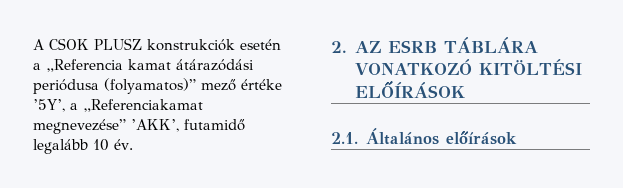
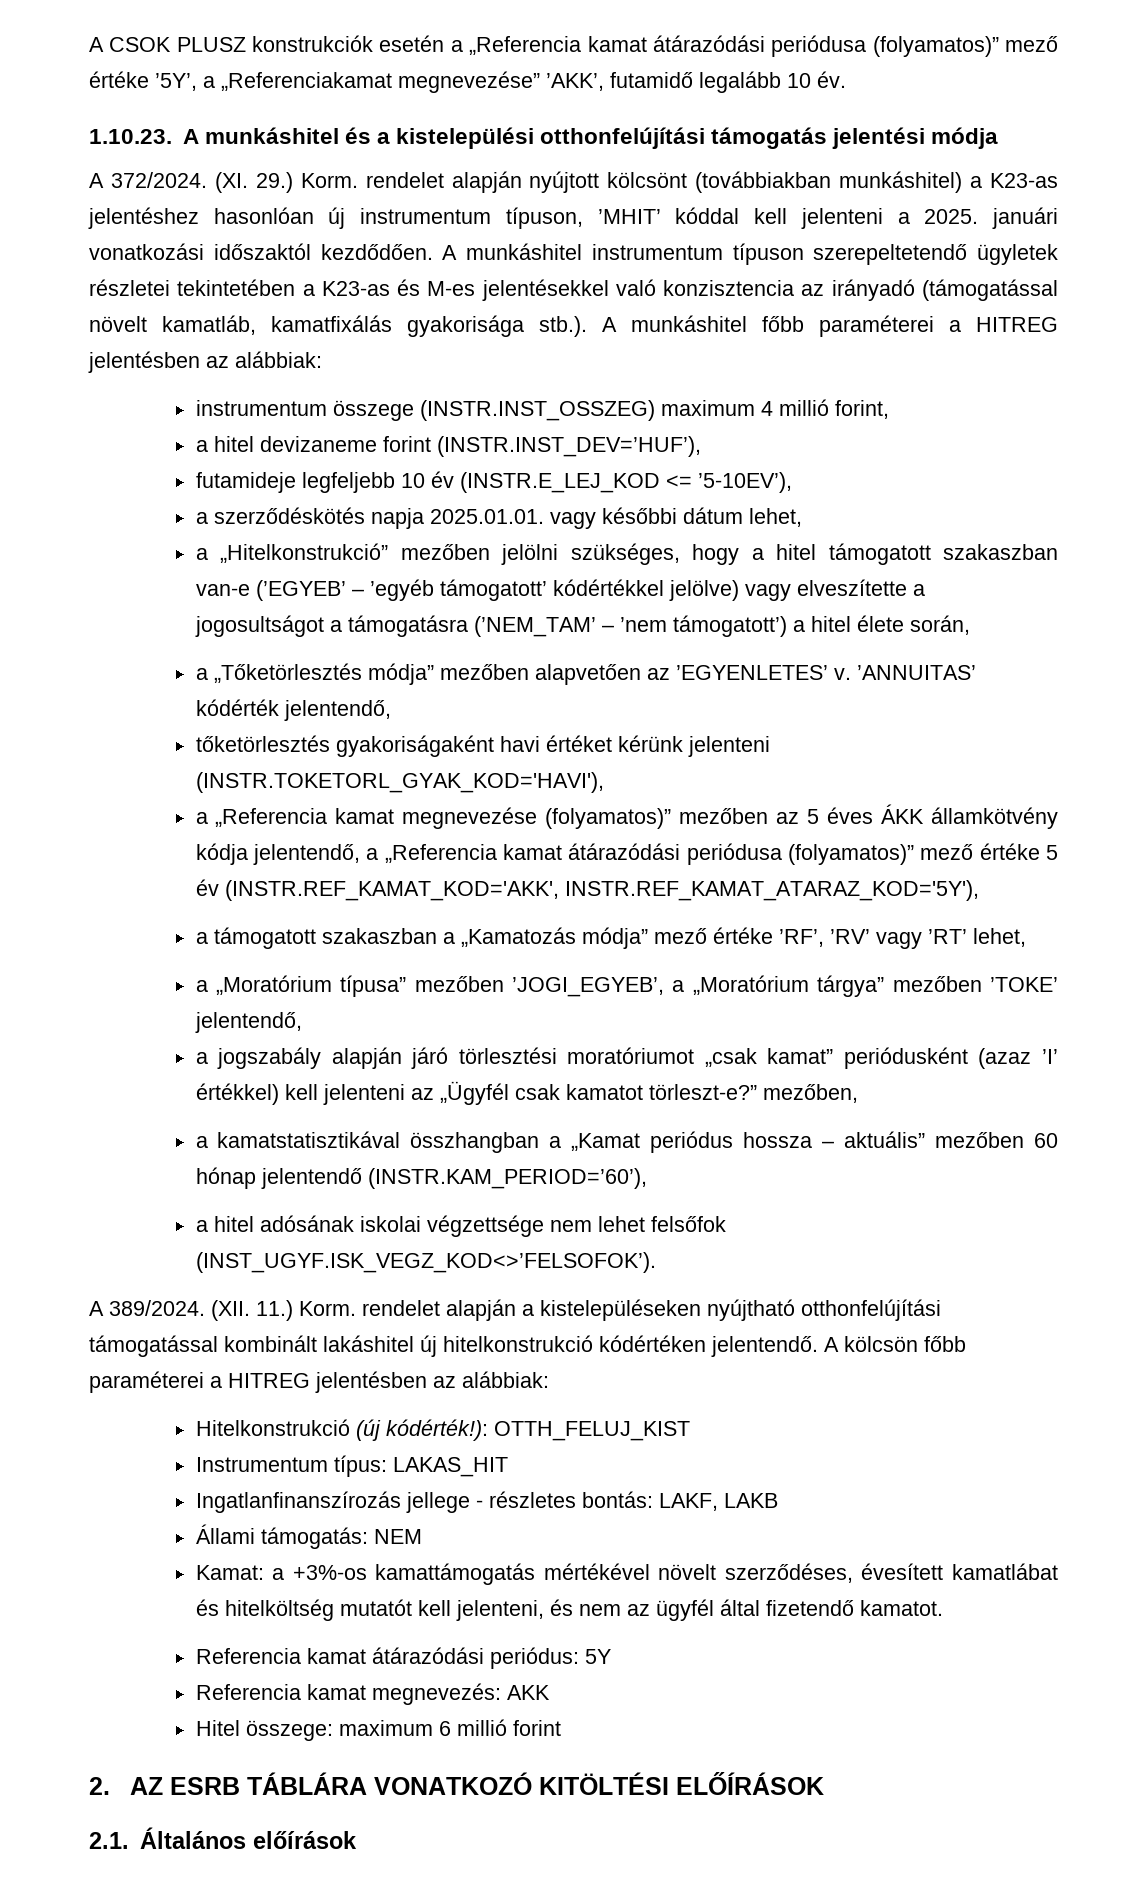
+ 1.10.23. A munkáshitel és a kistelepülési otthonfelújítási támogatás jelentési módja
+ A 372/2024. (XI. 29.) Korm. rendelet alapján nyújtott kölcsönt (továbbiakban munkáshitel) a K23-as jelentéshez hasonlóan új instrumentum típuson, ’MHIT’ kóddal kell jelenteni a 2025. januári vonatkozási időszaktól kezdődően. A munkáshitel instrumentum típuson szerepeltetendő ügyletek részletei tekintetében a K23-as és M-es jelentésekkel való konzisztencia az irányadó (támogatással növelt kamatláb, kamatfixálás gyakorisága stb.). A munkáshitel főbb paraméterei a HITREG jelentésben az alábbiak:
+ instrumentum összege (INSTR.INST_OSSZEG) maximum 4 millió forint,
+ a hitel devizaneme forint (INSTR.INST_DEV=’HUF’),
+ futamideje legfeljebb 10 év (INSTR.E_LEJ_KOD <= ’5-10EV’),
+ a szerződéskötés napja 2025.01.01. vagy későbbi dátum lehet,
+ a „Hitelkonstrukció” mezőben jelölni szükséges, hogy a hitel támogatott szakaszban van-e (’EGYEB’ – ’egyéb támogatott’ kódértékkel jelölve) vagy elveszítette a jogosultságot a támogatásra (’NEM_TAM’ – ’nem támogatott’) a hitel élete során,
+ a „Tőketörlesztés módja” mezőben alapvetően az ’EGYENLETES’ v. ’ANNUITAS’ kódérték jelentendő,
+ tőketörlesztés gyakoriságaként havi értéket kérünk jelenteni (INSTR.TOKETORL_GYAK_KOD='HAVI'),
+ a „Referencia kamat megnevezése (folyamatos)” mezőben az 5 éves ÁKK államkötvény kódja jelentendő, a „Referencia kamat átárazódási periódusa (folyamatos)” mező értéke 5 év (INSTR.REF_KAMAT_KOD='AKK', INSTR.REF_KAMAT_ATARAZ_KOD='5Y'),
+ a támogatott szakaszban a „Kamatozás módja” mező értéke ’RF’, ’RV’ vagy ’RT’ lehet,
+ a „Moratórium típusa” mezőben ’JOGI_EGYEB’, a „Moratórium tárgya” mezőben ’TOKE’ jelentendő,
+ a jogszabály alapján járó törlesztési moratóriumot „csak kamat” periódusként (azaz ’I’ értékkel) kell jelenteni az „Ügyfél csak kamatot törleszt-e?” mezőben,
+ a kamatstatisztikával összhangban a „Kamat periódus hossza – aktuális” mezőben 60 hónap jelentendő (INSTR.KAM_PERIOD=’60’),
+ a hitel adósának iskolai végzettsége nem lehet felsőfok (INST_UGYF.ISK_VEGZ_KOD<>’FELSOFOK’).
+ A 389/2024. (XII. 11.) Korm. rendelet alapján a kistelepüléseken nyújtható otthonfelújítási támogatással kombinált lakáshitel új hitelkonstrukció kódértéken jelentendő. A kölcsön főbb paraméterei a HITREG jelentésben az alábbiak:
+ Hitelkonstrukció (új kódérték!): OTTH_FELUJ_KIST
+ Instrumentum típus: LAKAS_HIT
+ Ingatlanfinanszírozás jellege - részletes bontás: LAKF, LAKB
+ Állami támogatás: NEM
+ Kamat: a +3%-os kamattámogatás mértékével növelt szerződéses, évesített kamatlábat és hitelköltség mutatót kell jelenteni, és nem az ügyfél által fizetendő kamatot.
+ Referencia kamat átárazódási periódus: 5Y
+ Referencia kamat megnevezés: AKK
+ Hitel összege: maximum 6 millió forint

